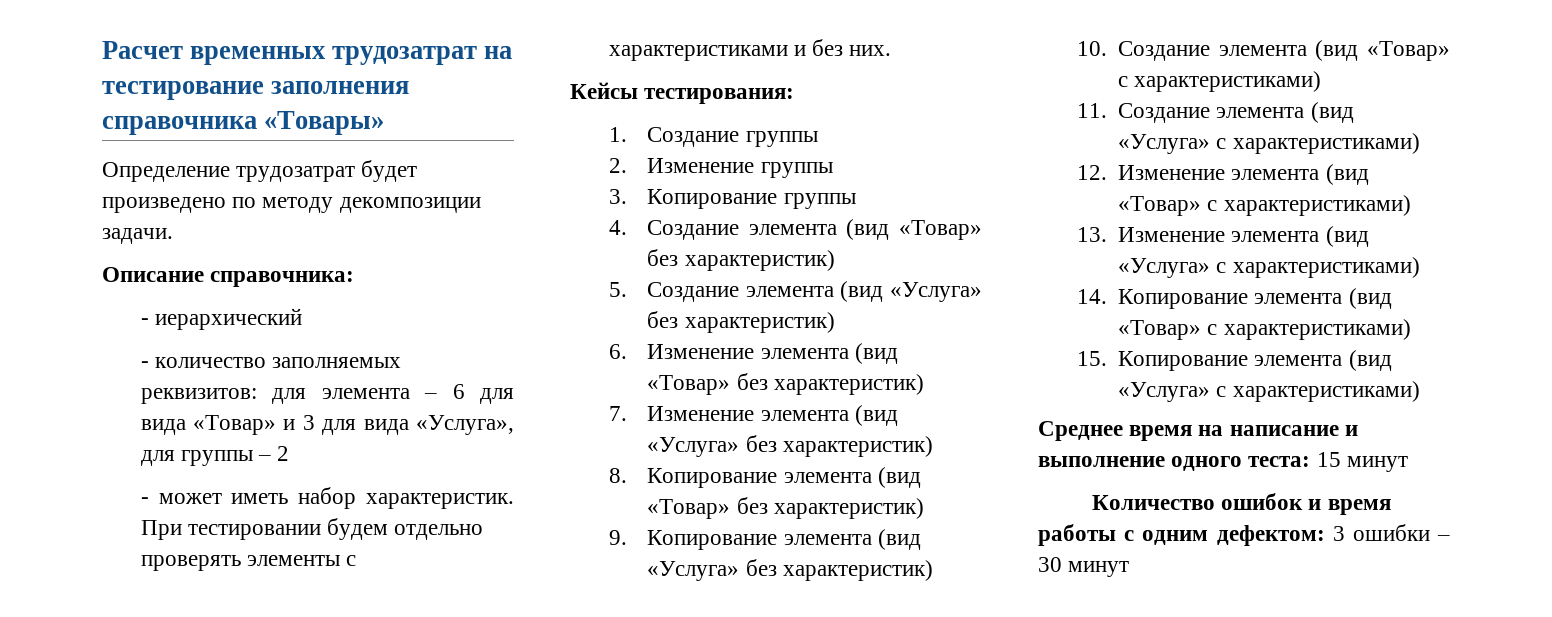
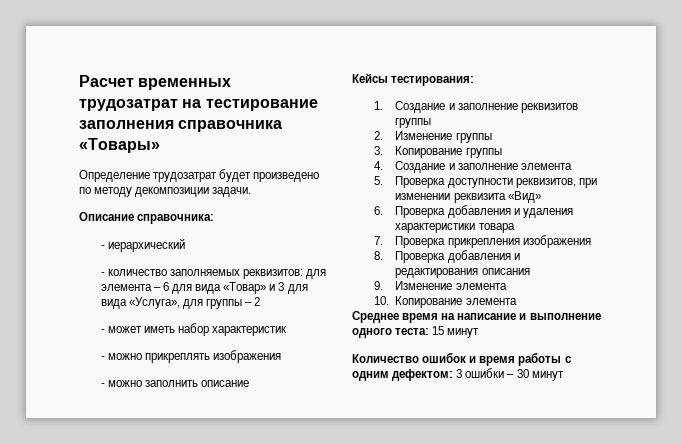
- - может иметь набор характеристик. При тестировании будем отдельно проверять элементы с характеристиками и без них.
+ - может иметь набор характеристик
+ - можно прикреплять изображения
+ - можно заполнить описание
- 1. Создание группы
+ 1. Создание и заполнение реквизитов группы
- 4. Создание элемента (вид «Товар» без характеристик)
- 5. Создание элемента (вид «Услуга» без характеристик)
- 6. Изменение элемента (вид «Товар» без характеристик)
- 7. Изменение элемента (вид «Услуга» без характеристик)
- 8. Копирование элемента (вид «Товар» без характеристик)
- 9. Копирование элемента (вид «Услуга» без характеристик)
- 10. Создание элемента (вид «Товар» с характеристиками)
- 11. Создание элемента (вид «Услуга» с характеристиками)
- 12. Изменение элемента (вид «Товар» с характеристиками)
- 13. Изменение элемента (вид «Услуга» с характеристиками)
- 14. Копирование элемента (вид «Товар» с характеристиками)
- 15. Копирование элемента (вид «Услуга» с характеристиками)
+ 4. Создание и заполнение элемента
+ 5. Проверка доступности реквизитов, при изменении реквизита «Вид»
+ 6. Проверка добавления и удаления характеристики товара
+ 7. Проверка прикрепления изображения
+ 8. Проверка добавления и редактирования описания
+ 9. Изменение элемента
+ 10. Копирование элемента

